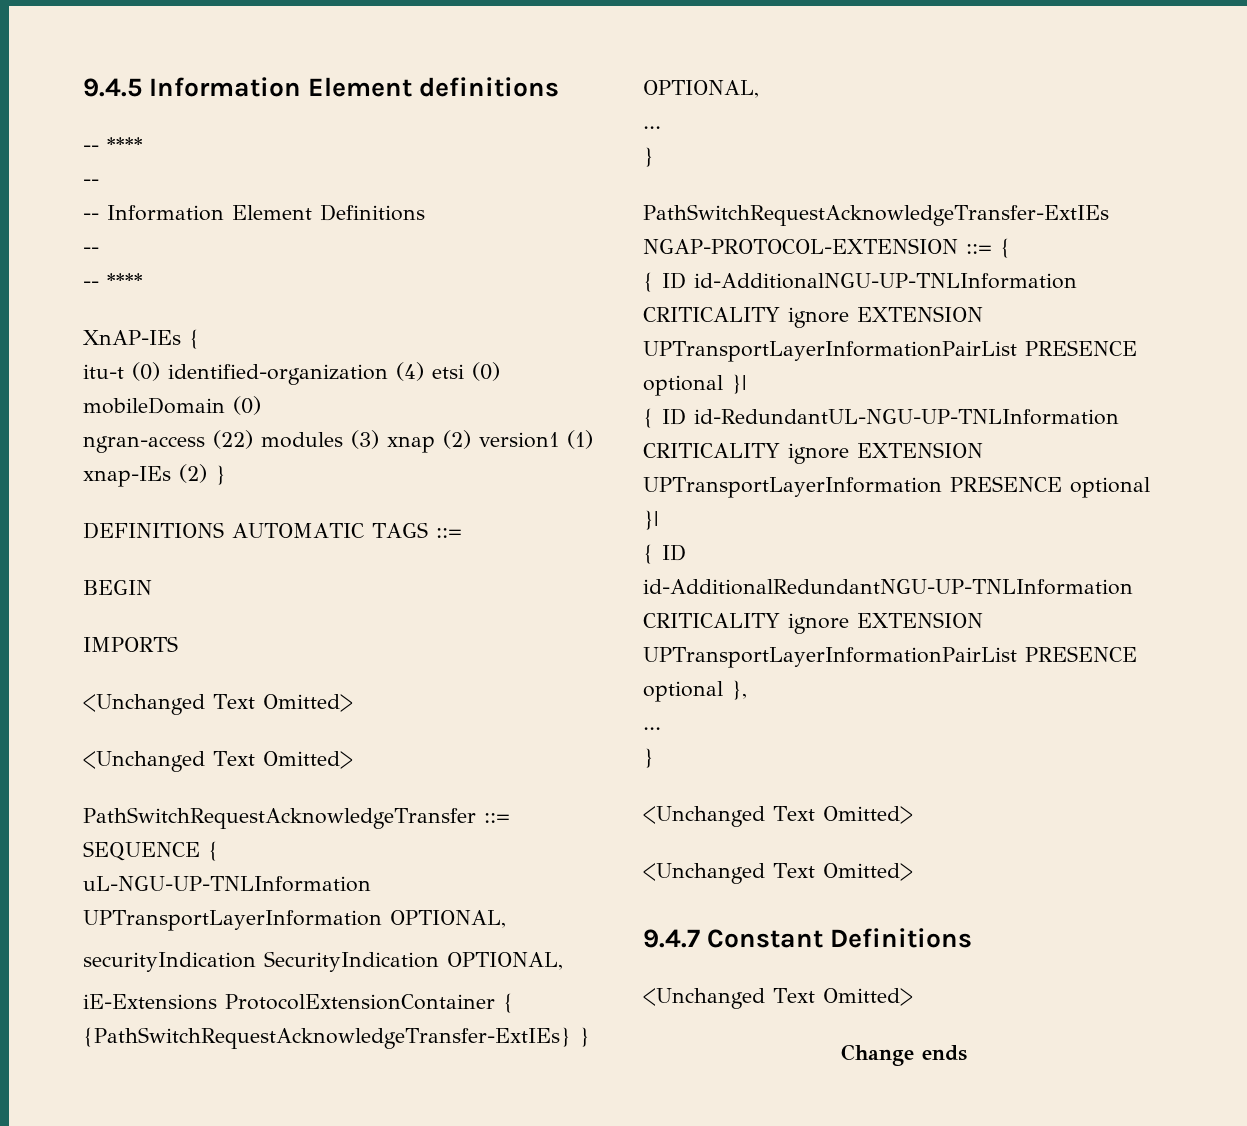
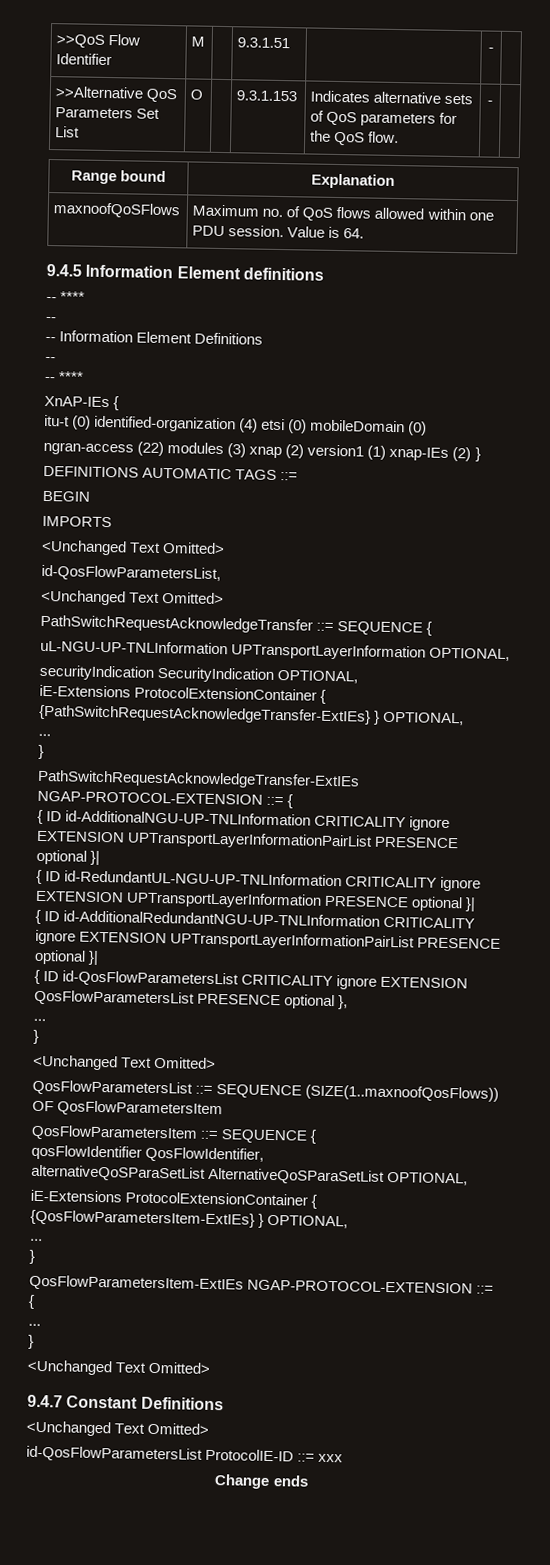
+ >>QoS Flow Identifier | M | | 9.3.1.51 | | - |
+ >>Alternative QoS Parameters Set List | O | | 9.3.1.153 | Indicates alternative sets of QoS parameters for the QoS flow. | - |
+ Range bound | Explanation
+ maxnoofQoSFlows | Maximum no. of QoS flows allowed within one PDU session. Value is 64.
+ id-QosFlowParametersList,
- { ID id-AdditionalRedundantNGU-UP-TNLInformation CRITICALITY ignore EXTENSION UPTransportLayerInformationPairList PRESENCE optional },
+ { ID id-AdditionalRedundantNGU-UP-TNLInformation CRITICALITY ignore EXTENSION UPTransportLayerInformationPairList PRESENCE optional }|
+ { ID id-QosFlowParametersList CRITICALITY ignore EXTENSION QosFlowParametersList PRESENCE optional },
+ QosFlowParametersList ::= SEQUENCE (SIZE(1..maxnoofQosFlows)) OF QosFlowParametersItem
+ QosFlowParametersItem ::= SEQUENCE {
+ qosFlowIdentifier QosFlowIdentifier,
+ alternativeQoSParaSetList AlternativeQoSParaSetList OPTIONAL,
+ iE-Extensions ProtocolExtensionContainer { {QosFlowParametersItem-ExtIEs} } OPTIONAL,
+ ...
+ }
+ QosFlowParametersItem-ExtIEs NGAP-PROTOCOL-EXTENSION ::= {
+ ...
+ }
+ id-QosFlowParametersList ProtocolIE-ID ::= xxx

